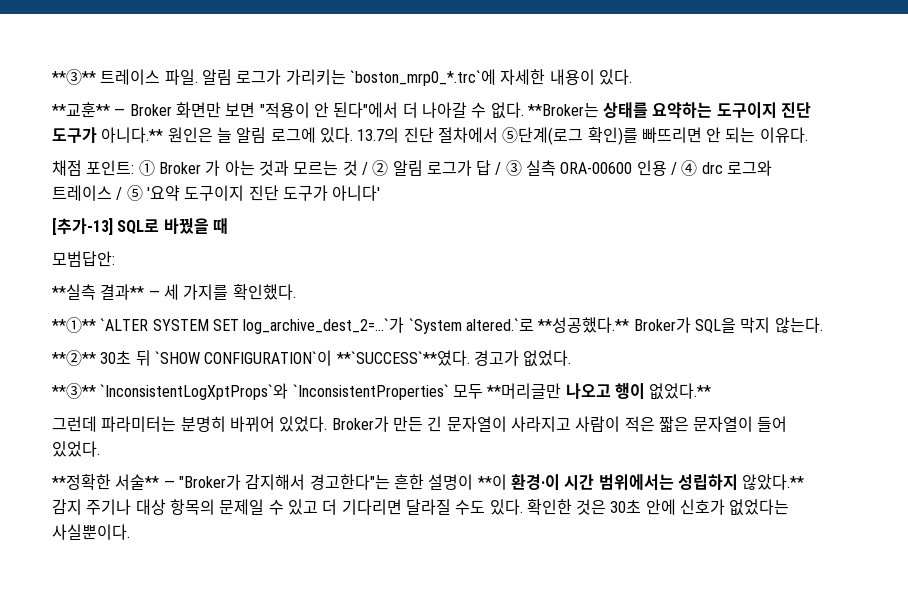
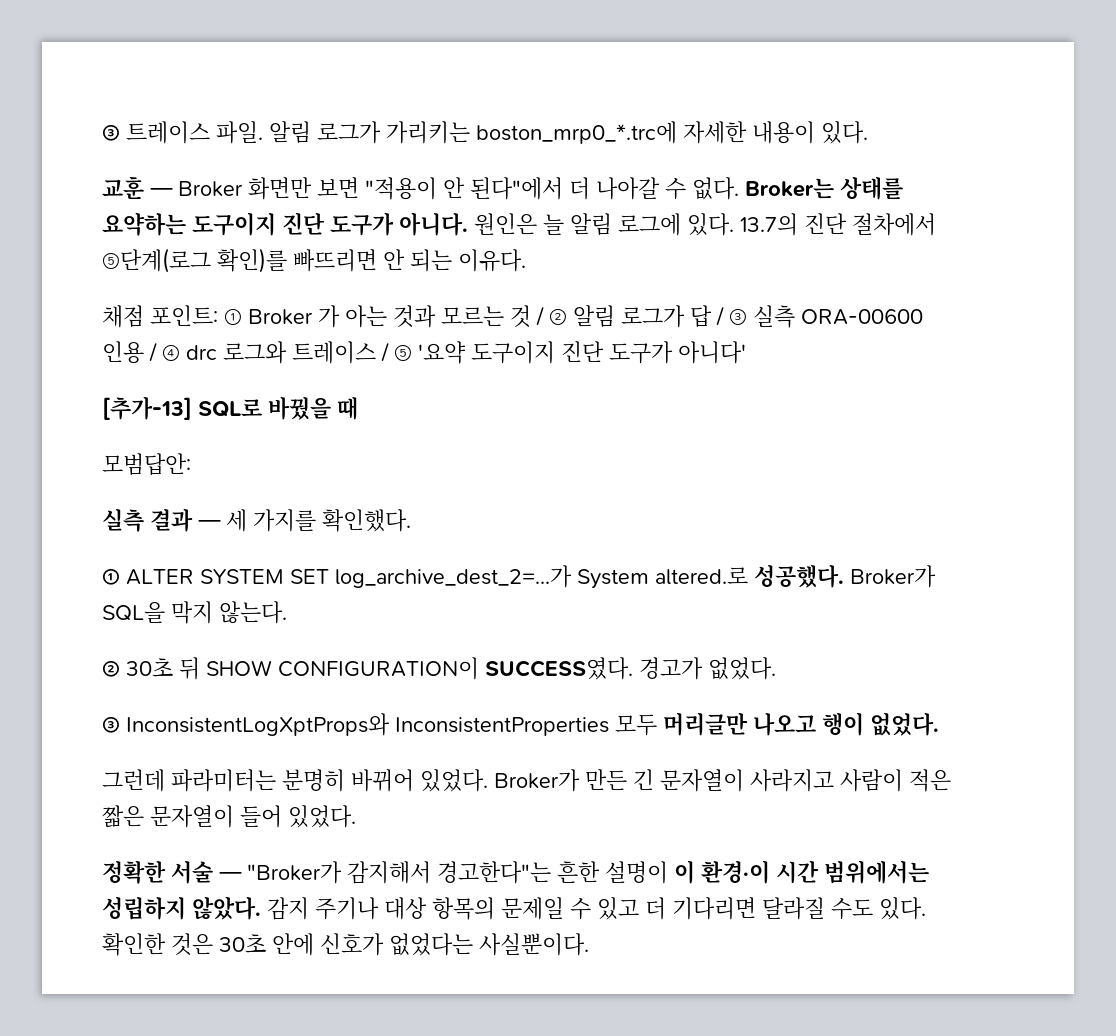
- **③** 트레이스 파일.
+ ③ 트레이스 파일.
- 알림 로그가 가리키는 `boston_mrp0_*.trc`에 자세한 내용이 있다.
+ 알림 로그가 가리키는 boston_mrp0_*.trc에 자세한 내용이 있다.
- **교훈** — Broker 화면만 보면 "적용이 안 된다"에서 더 나아갈 수 없다.
+ 교훈 — Broker 화면만 보면 "적용이 안 된다"에서 더 나아갈 수 없다.
- **Broker는 상태를 요약하는 도구이지 진단 도구가 아니다.** 원인은 늘 알림 로그에 있다.
+ Broker는 상태를 요약하는 도구이지 진단 도구가 아니다. 원인은 늘 알림 로그에 있다.
- **실측 결과** — 세 가지를 확인했다.
+ 실측 결과 — 세 가지를 확인했다.
- **①** `ALTER SYSTEM SET log_archive_dest_2=...`가 `System altered.`로 **성공했다.** Broker가 SQL을 막지 않는다.
+ ① ALTER SYSTEM SET log_archive_dest_2=...가 System altered.로 성공했다. Broker가 SQL을 막지 않는다.
- **②** 30초 뒤 `SHOW CONFIGURATION`이 **`SUCCESS`**였다.
+ ② 30초 뒤 SHOW CONFIGURATION이 SUCCESS였다.
- **③** `InconsistentLogXptProps`와 `InconsistentProperties` 모두 **머리글만 나오고 행이 없었다.**
+ ③ InconsistentLogXptProps와 InconsistentProperties 모두 머리글만 나오고 행이 없었다.
- **정확한 서술** — "Broker가 감지해서 경고한다"는 흔한 설명이 **이 환경·이 시간 범위에서는 성립하지 않았다.** 감지 주기나 대상 항목의 문제일 수 있고 더 기다리면 달라질 수도 있다.
+ 정확한 서술 — "Broker가 감지해서 경고한다"는 흔한 설명이 이 환경·이 시간 범위에서는 성립하지 않았다. 감지 주기나 대상 항목의 문제일 수 있고 더 기다리면 달라질 수도 있다.

